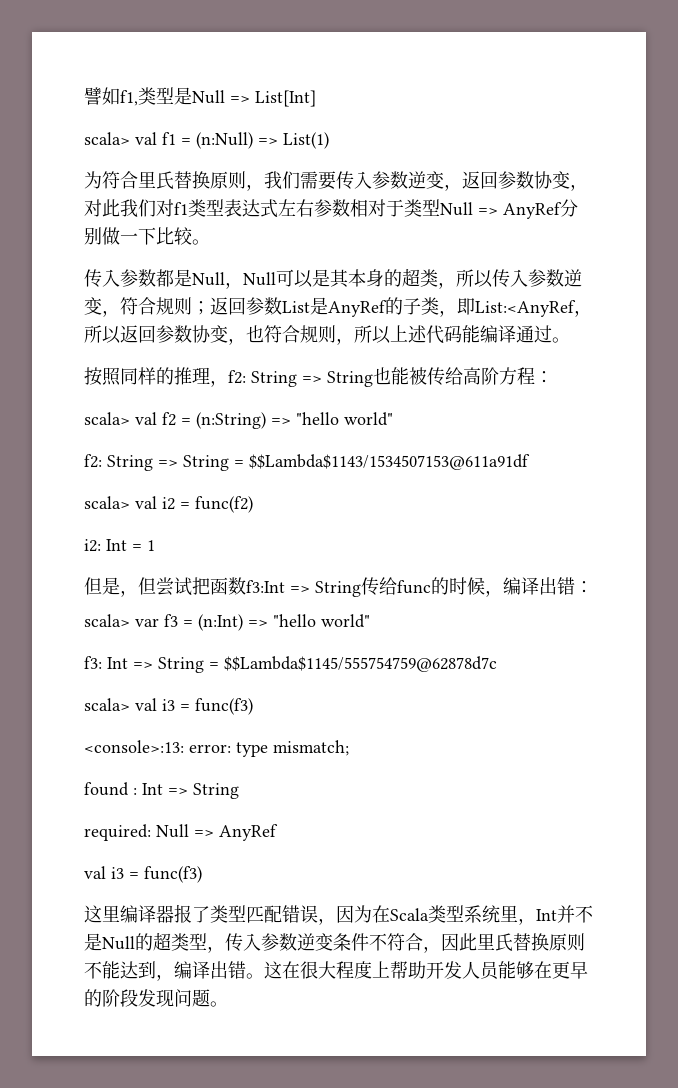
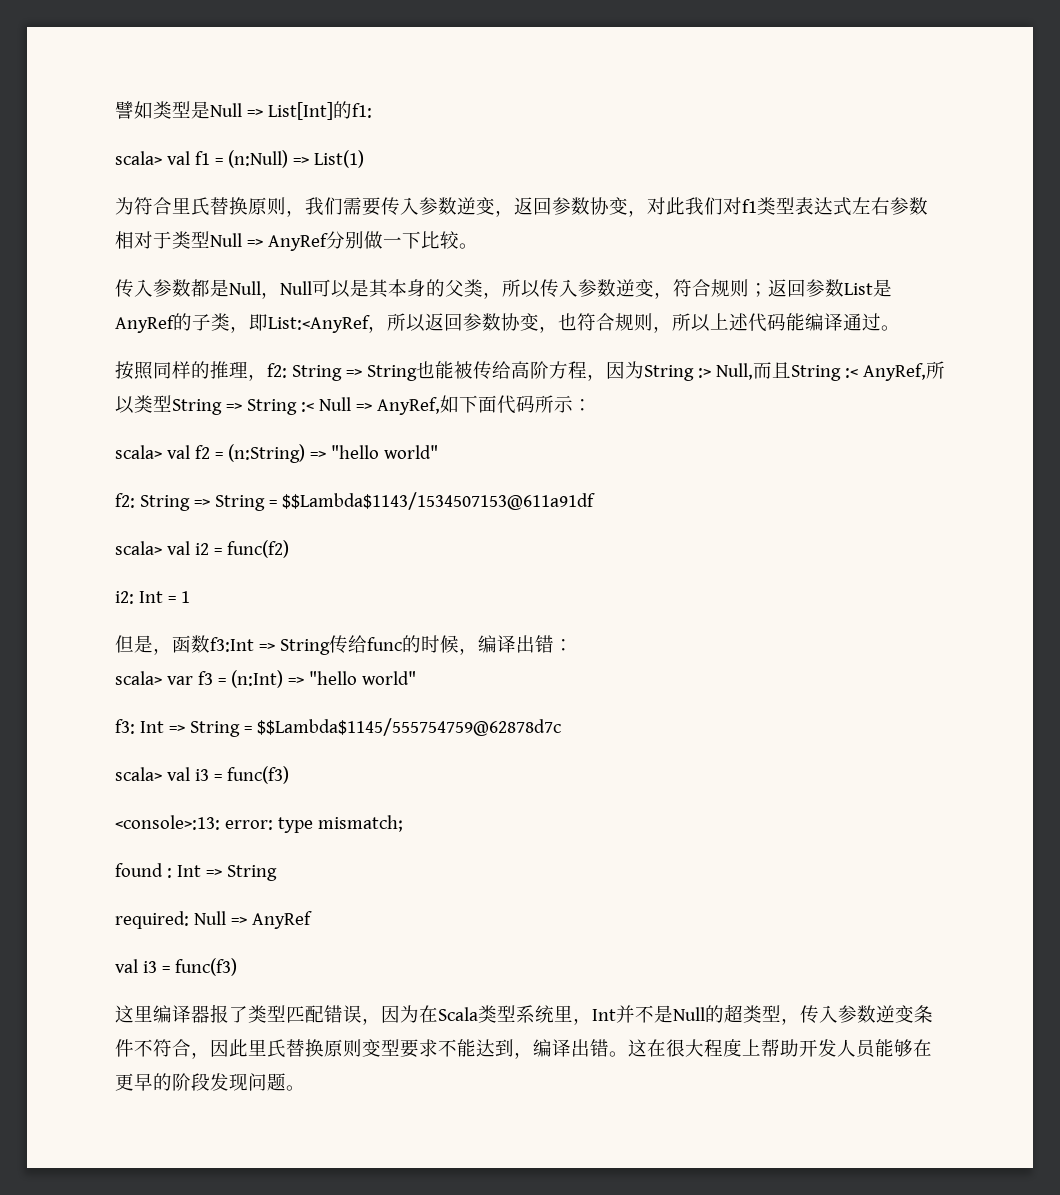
- 譬如f1,类型是Null => List[Int]
+ 譬如类型是Null => List[Int]的f1:
- 传入参数都是Null，Null可以是其本身的超类，所以传入参数逆变，符合规则；返回参数List是AnyRef的子类，即List:<AnyRef，所以返回参数协变，也符合规则，所以上述代码能编译通过。
+ 传入参数都是Null，Null可以是其本身的父类，所以传入参数逆变，符合规则；返回参数List是AnyRef的子类，即List:<AnyRef，所以返回参数协变，也符合规则，所以上述代码能编译通过。
- 按照同样的推理，f2: String => String也能被传给高阶方程：
+ 按照同样的推理，f2: String => String也能被传给高阶方程，因为String :> Null,而且String :< AnyRef,所以类型String => String :< Null => AnyRef,如下面代码所示：
- 但是，但尝试把函数f3:Int => String传给func的时候，编译出错：
+ 但是，函数f3:Int => String传给func的时候，编译出错：
- 这里编译器报了类型匹配错误，因为在Scala类型系统里，Int并不是Null的超类型，传入参数逆变条件不符合，因此里氏替换原则不能达到，编译出错。
+ 这里编译器报了类型匹配错误，因为在Scala类型系统里，Int并不是Null的超类型，传入参数逆变条件不符合，因此里氏替换原则变型要求不能达到，编译出错。

